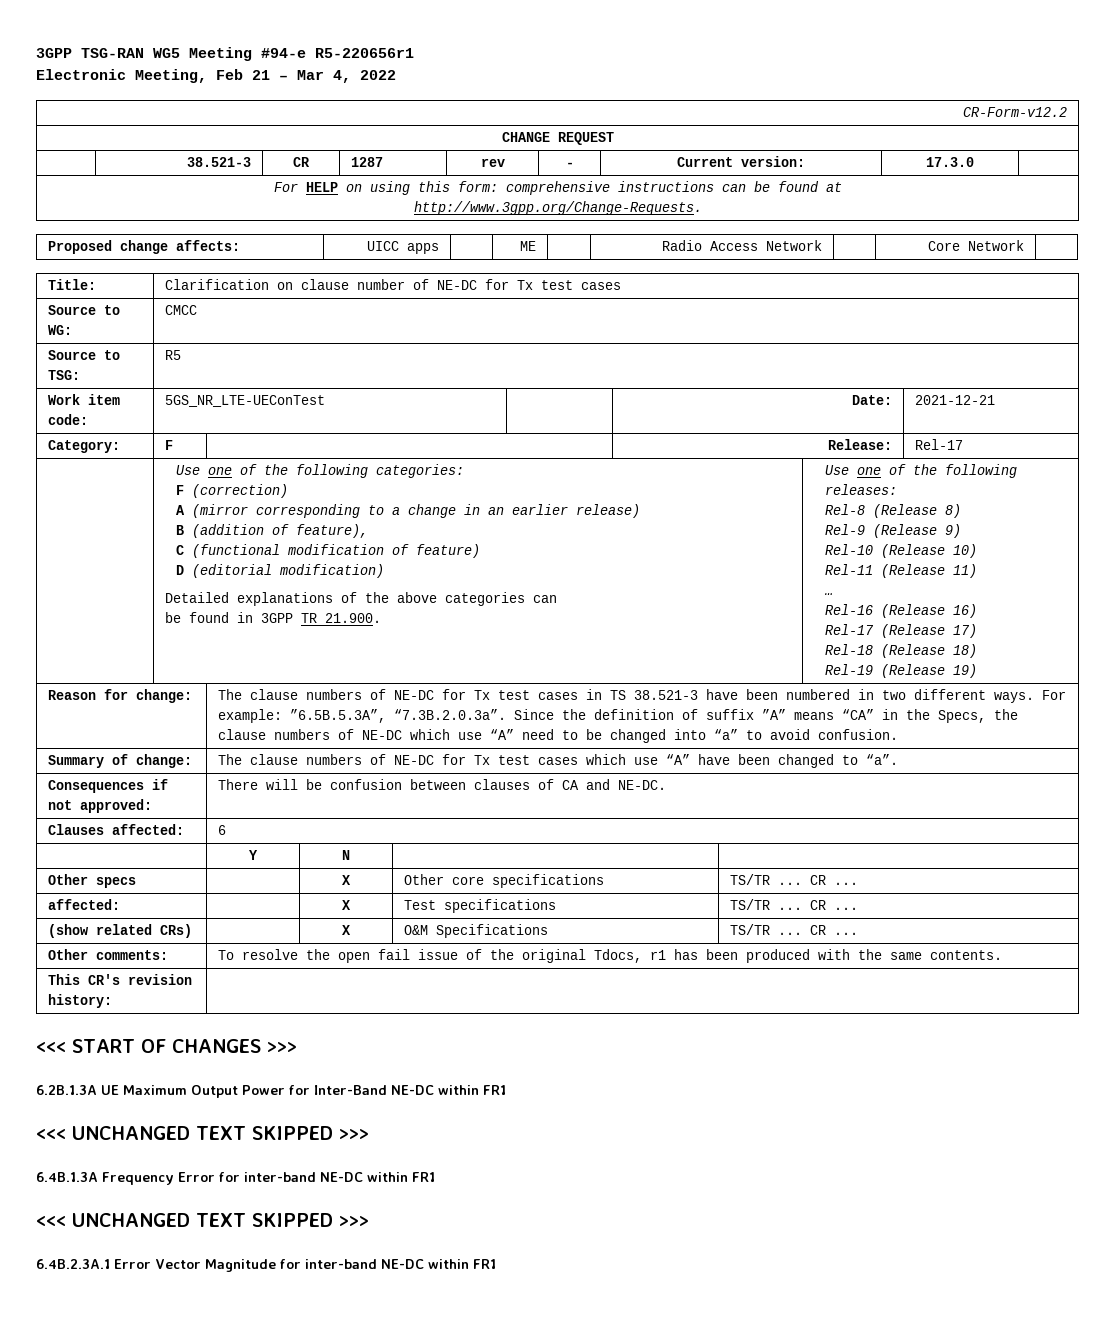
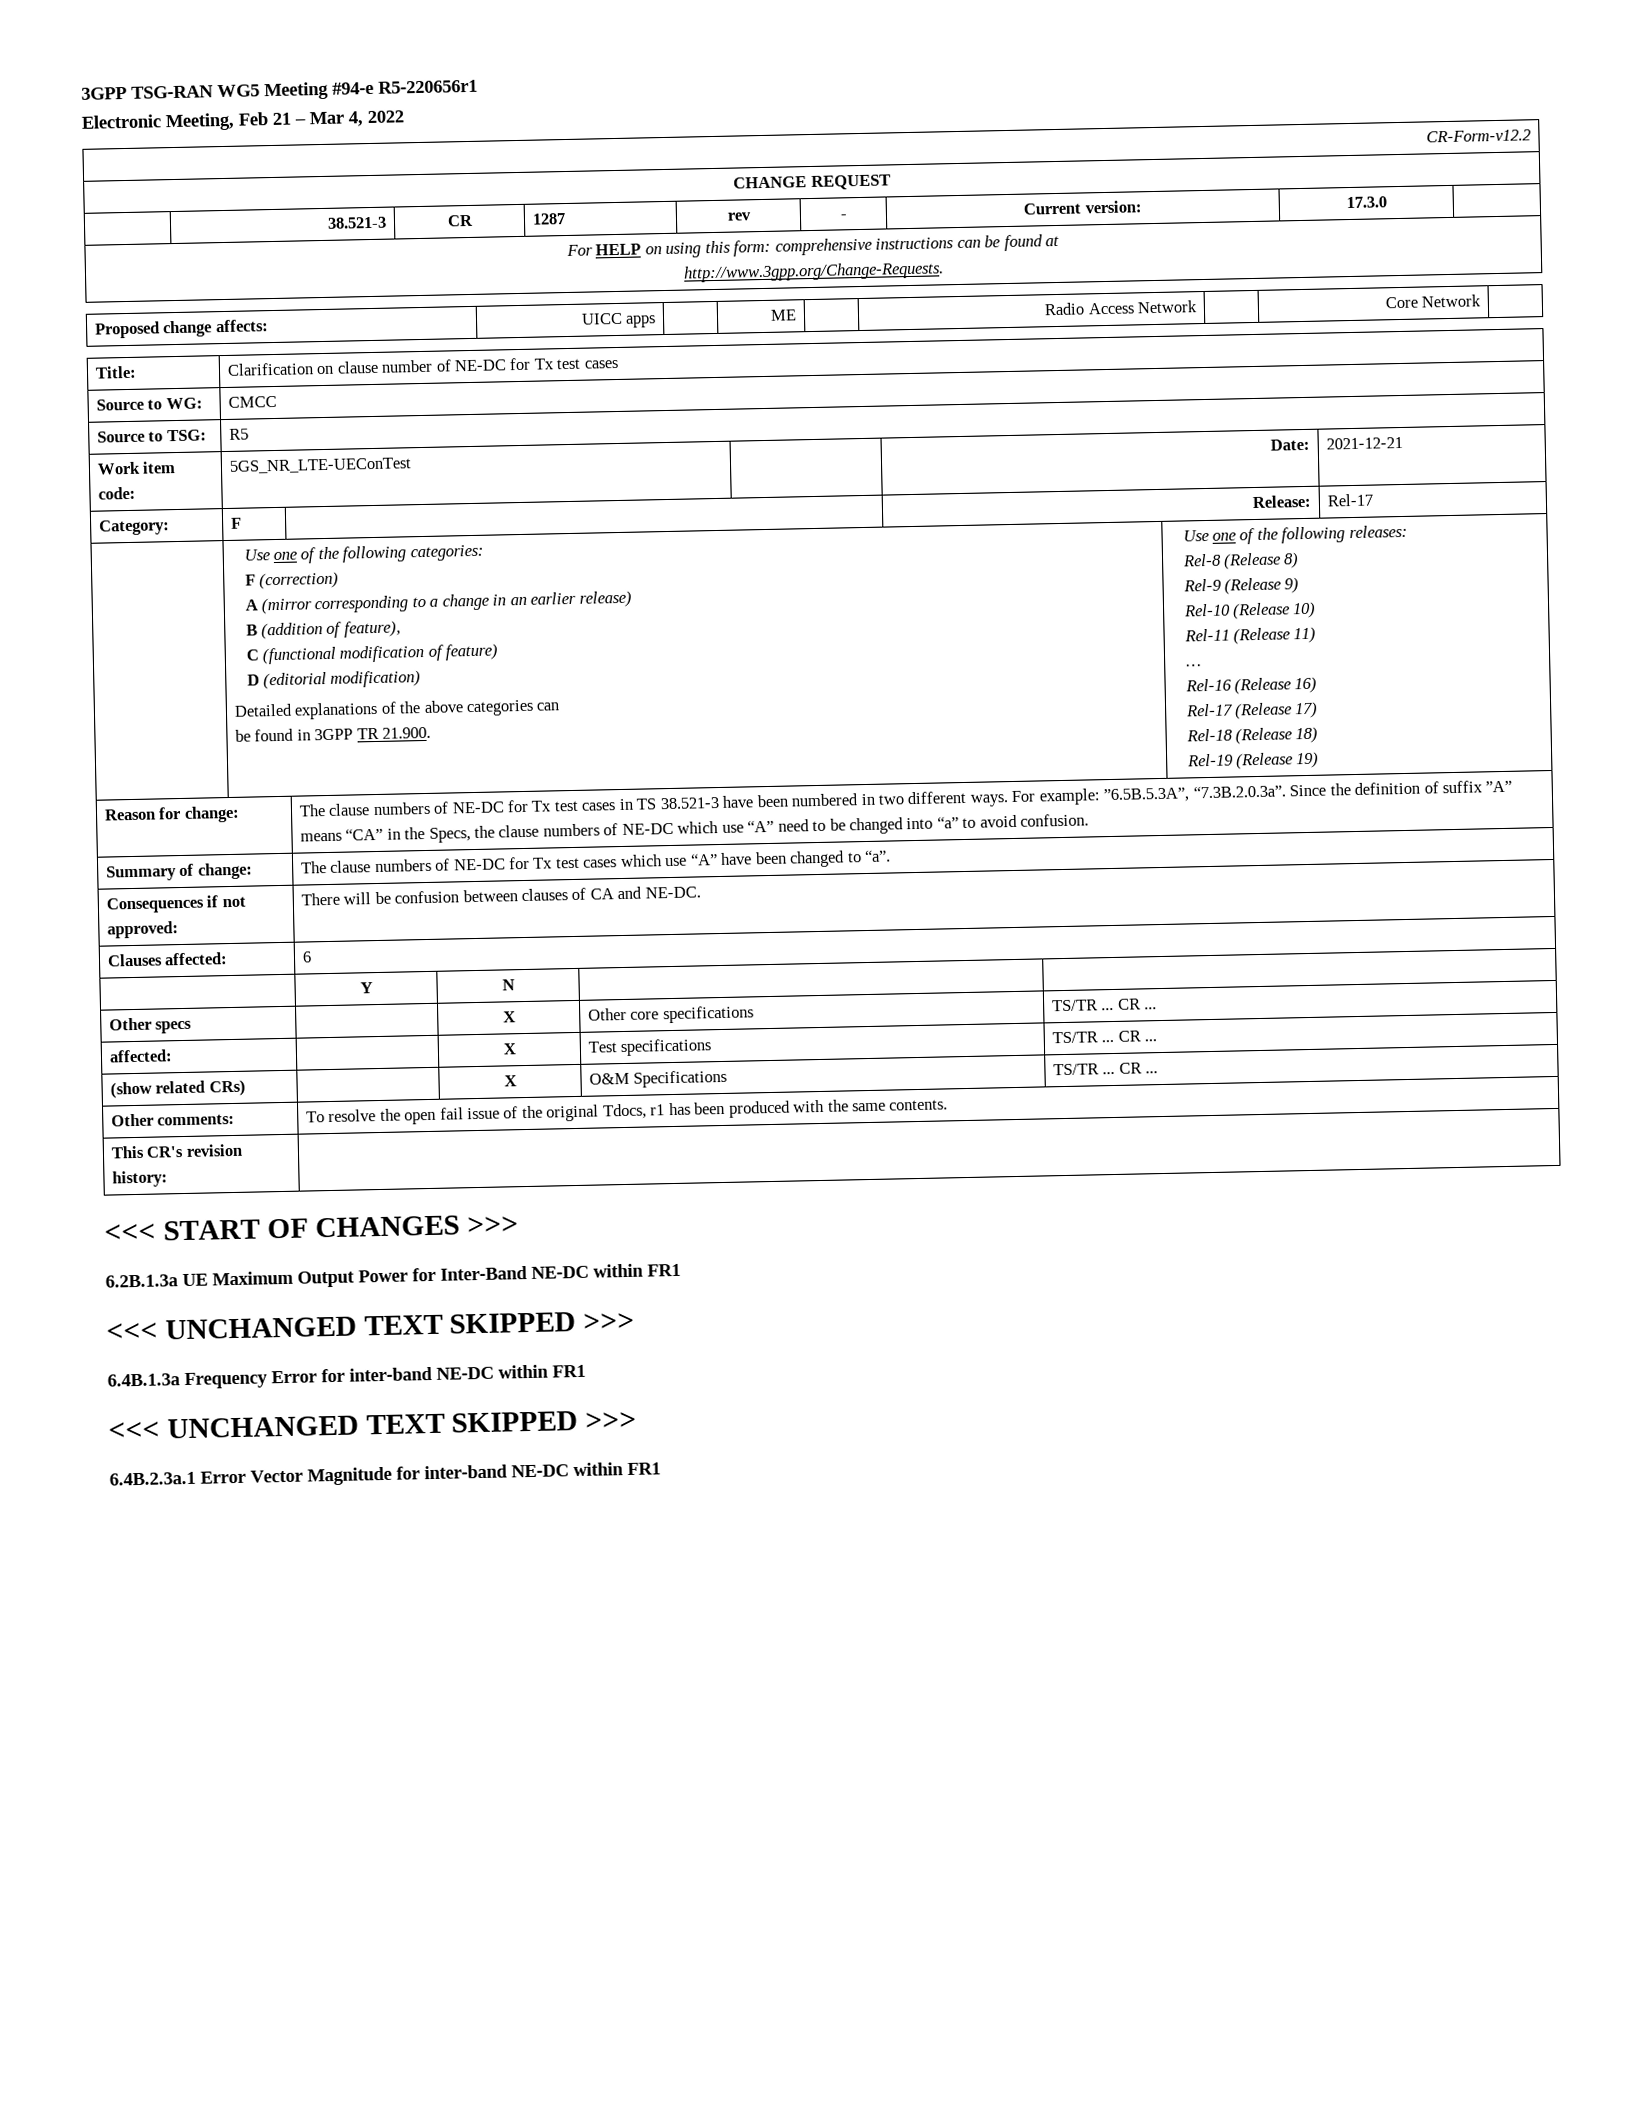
- 6.2B.1.3A UE Maximum Output Power for Inter-Band NE-DC within FR1
+ 6.2B.1.3a UE Maximum Output Power for Inter-Band NE-DC within FR1
- 6.4B.1.3A Frequency Error for inter-band NE-DC within FR1
+ 6.4B.1.3a Frequency Error for inter-band NE-DC within FR1
- 6.4B.2.3A.1 Error Vector Magnitude for inter-band NE-DC within FR1
+ 6.4B.2.3a.1 Error Vector Magnitude for inter-band NE-DC within FR1

